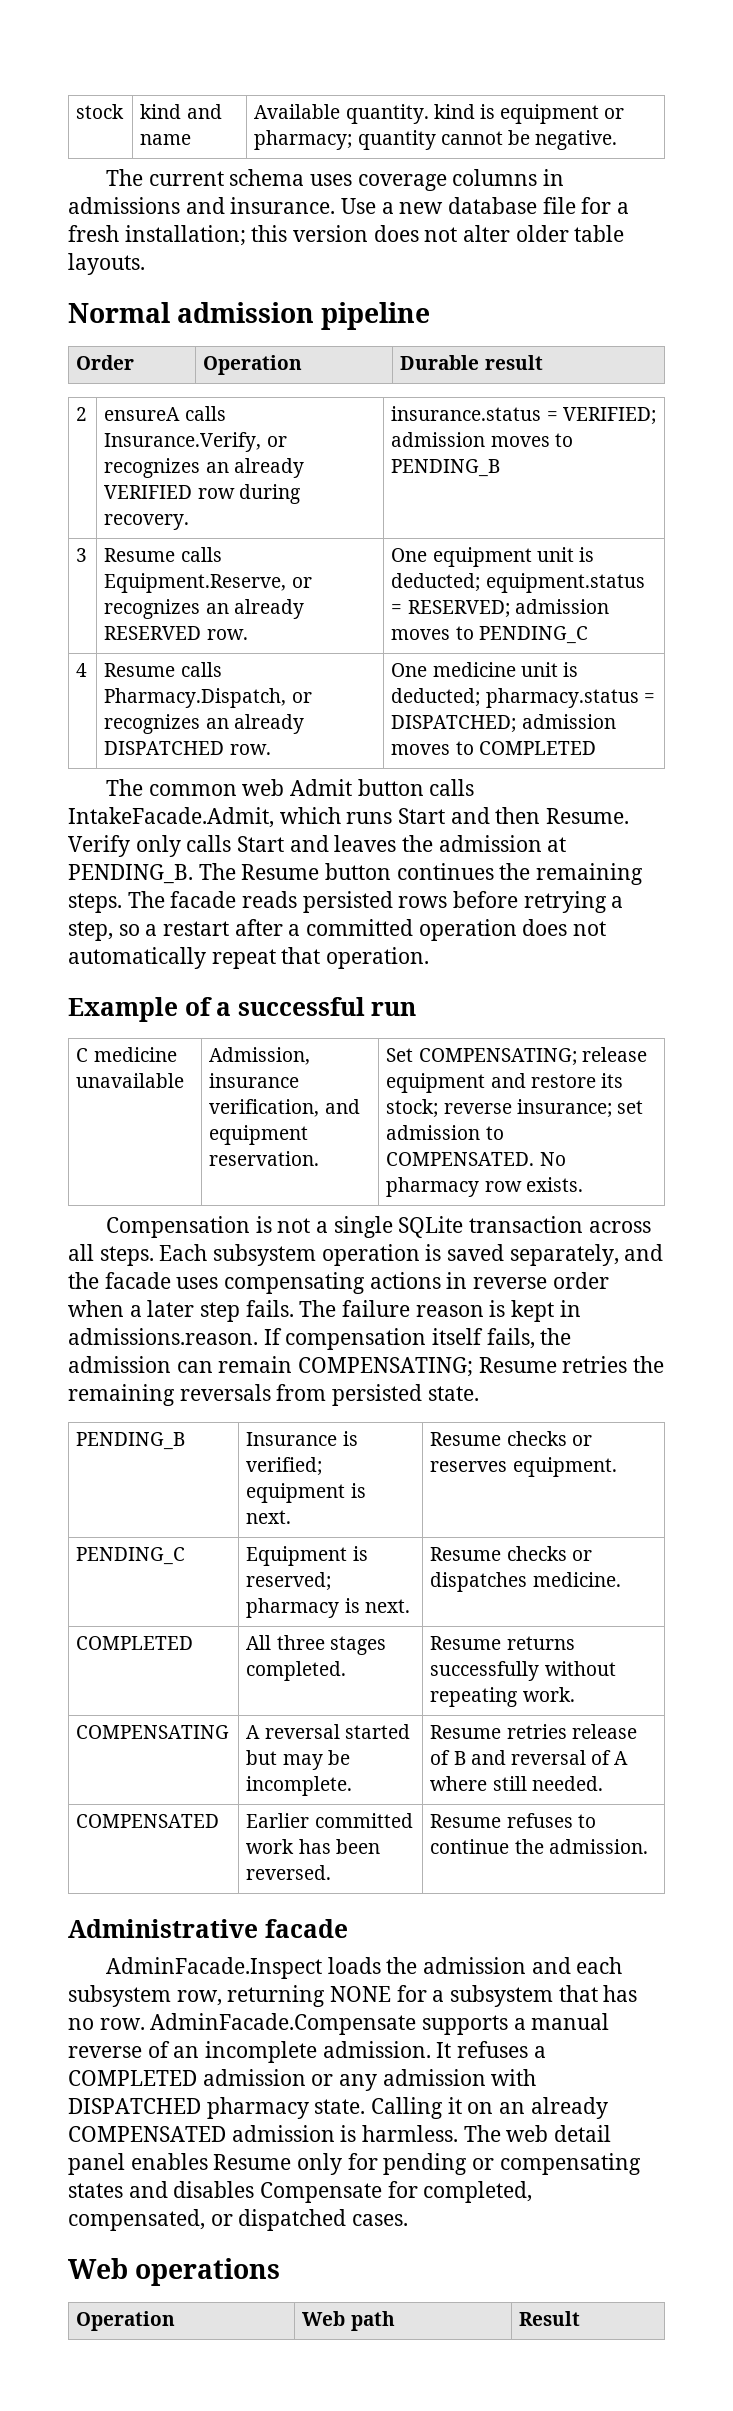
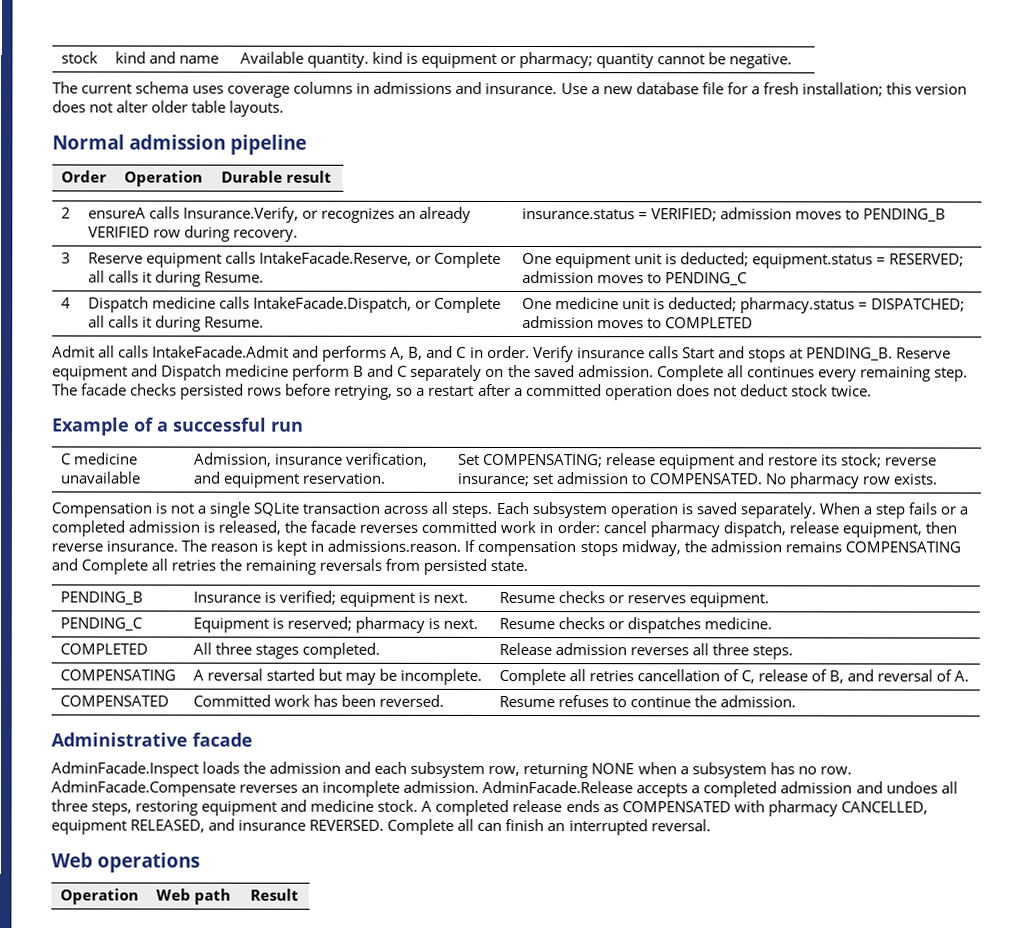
- 3 | Resume calls Equipment.Reserve, or recognizes an already RESERVED row. | One equipment unit is deducted; equipment.status = RESERVED; admission moves to PENDING_C
+ 3 | Reserve equipment calls IntakeFacade.Reserve, or Complete all calls it during Resume. | One equipment unit is deducted; equipment.status = RESERVED; admission moves to PENDING_C
- 4 | Resume calls Pharmacy.Dispatch, or recognizes an already DISPATCHED row. | One medicine unit is deducted; pharmacy.status = DISPATCHED; admission moves to COMPLETED
+ 4 | Dispatch medicine calls IntakeFacade.Dispatch, or Complete all calls it during Resume. | One medicine unit is deducted; pharmacy.status = DISPATCHED; admission moves to COMPLETED
- The common web Admit button calls IntakeFacade.Admit, which runs Start and then Resume. Verify only calls Start and leaves the admission at PENDING_B. The Resume button continues the remaining steps.
+ Admit all calls IntakeFacade.Admit and performs A, B, and C in order. Verify insurance calls Start and stops at PENDING_B. Reserve equipment and Dispatch medicine perform B and C separately on the saved admission. Complete all continues every remaining step.
- The facade reads persisted rows before retrying a step, so a restart after a committed operation does not automatically repeat that operation.
+ The facade checks persisted rows before retrying, so a restart after a committed operation does not deduct stock twice.
- Each subsystem operation is saved separately, and the facade uses compensating actions in reverse order when a later step fails. The failure reason is kept in admissions.reason. If compensation itself fails, the admission can remain COMPENSATING; Resume retries the remaining reversals from persisted state.
+ Each subsystem operation is saved separately. When a step fails or a completed admission is released, the facade reverses committed work in order: cancel pharmacy dispatch, release equipment, then reverse insurance. The reason is kept in admissions.reason. If compensation stops midway, the admission remains COMPENSATING and Complete all retries the remaining reversals from persisted state.
- COMPLETED | All three stages completed. | Resume returns successfully without repeating work.
+ COMPLETED | All three stages completed. | Release admission reverses all three steps.
- COMPENSATING | A reversal started but may be incomplete. | Resume retries release of B and reversal of A where still needed.
+ COMPENSATING | A reversal started but may be incomplete. | Complete all retries cancellation of C, release of B, and reversal of A.
- COMPENSATED | Earlier committed work has been reversed. | Resume refuses to continue the admission.
+ COMPENSATED | Committed work has been reversed. | Resume refuses to continue the admission.
- AdminFacade.Inspect loads the admission and each subsystem row, returning NONE for a subsystem that has no row.
+ AdminFacade.Inspect loads the admission and each subsystem row, returning NONE when a subsystem has no row.
- AdminFacade.Compensate supports a manual reverse of an incomplete admission. It refuses a COMPLETED admission or any admission with DISPATCHED pharmacy state. Calling it on an already COMPENSATED admission is harmless. The web detail panel enables Resume only for pending or compensating states and disables Compensate for completed, compensated, or dispatched cases.
+ AdminFacade.Compensate reverses an incomplete admission. AdminFacade.Release accepts a completed admission and undoes all three steps, restoring equipment and medicine stock. A completed release ends as COMPENSATED with pharmacy CANCELLED, equipment RELEASED, and insurance REVERSED. Complete all can finish an interrupted reversal.

